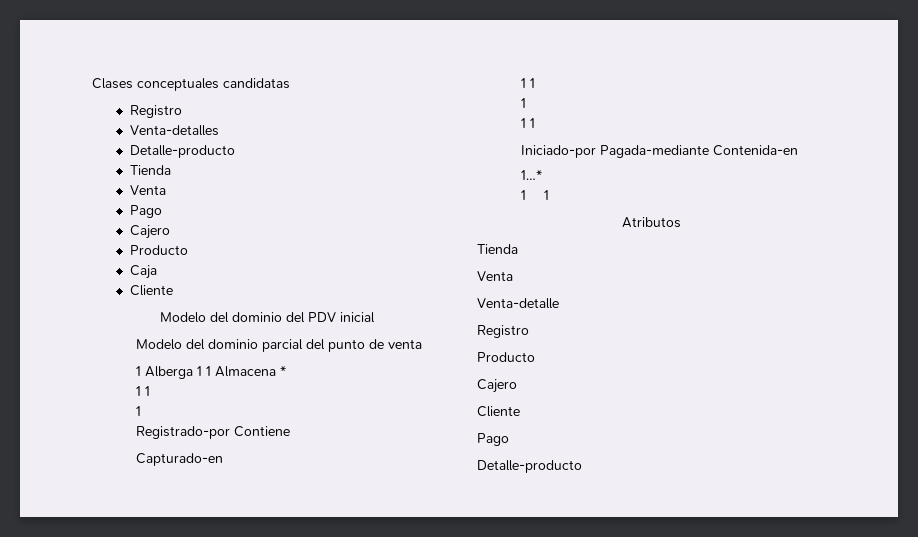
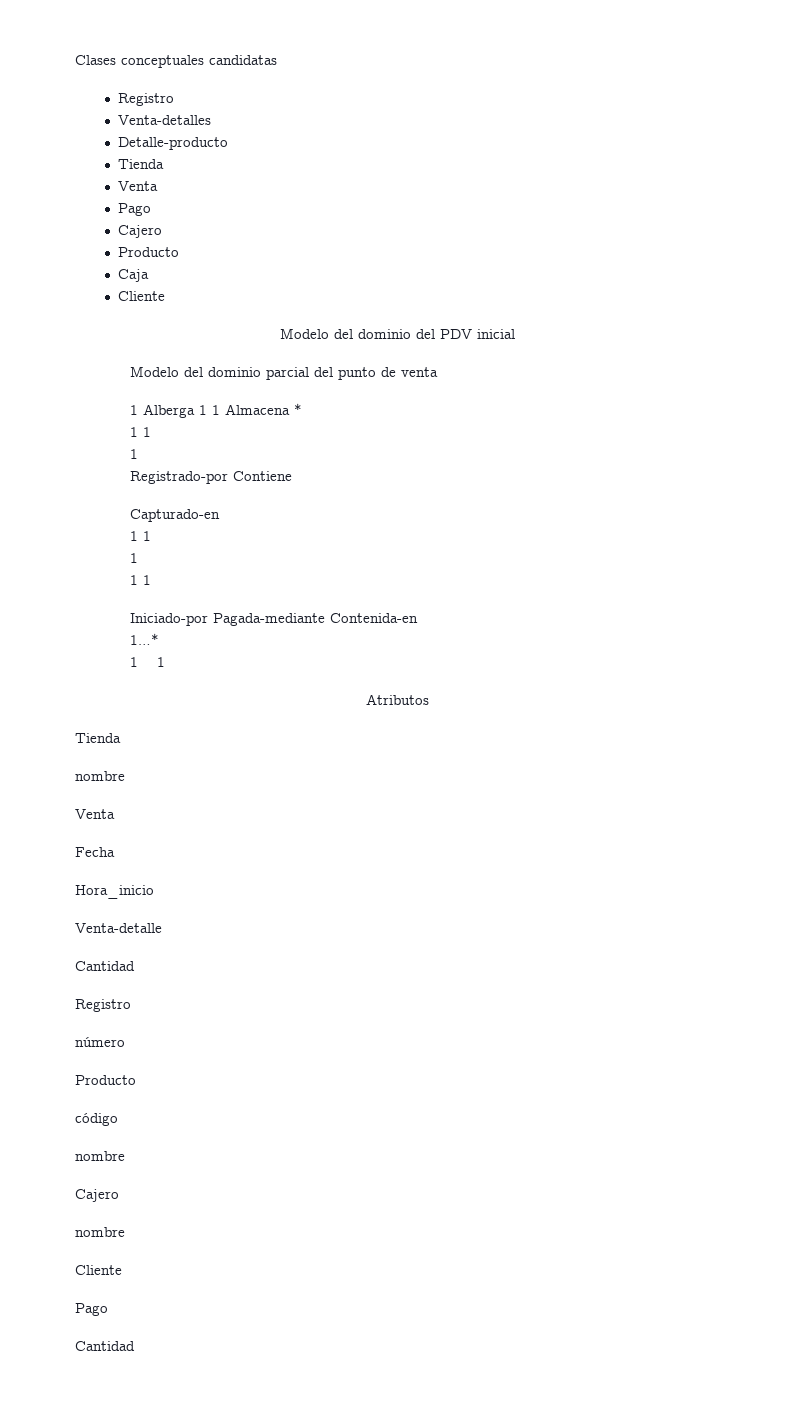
  Atributos
  Tienda
+ nombre
  Venta
+ Fecha
+ Hora_inicio
  Venta-detalle
+ Cantidad
  Registro
+ número
  Producto
+ código
+ nombre
  Cajero
+ nombre
  Cliente
  Pago
- Detalle-producto
+ Cantidad

